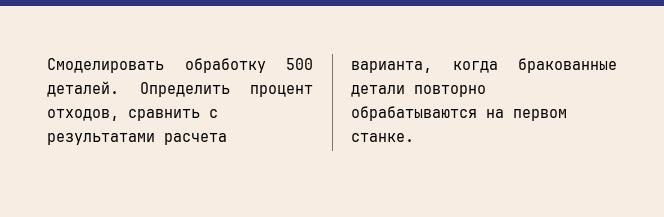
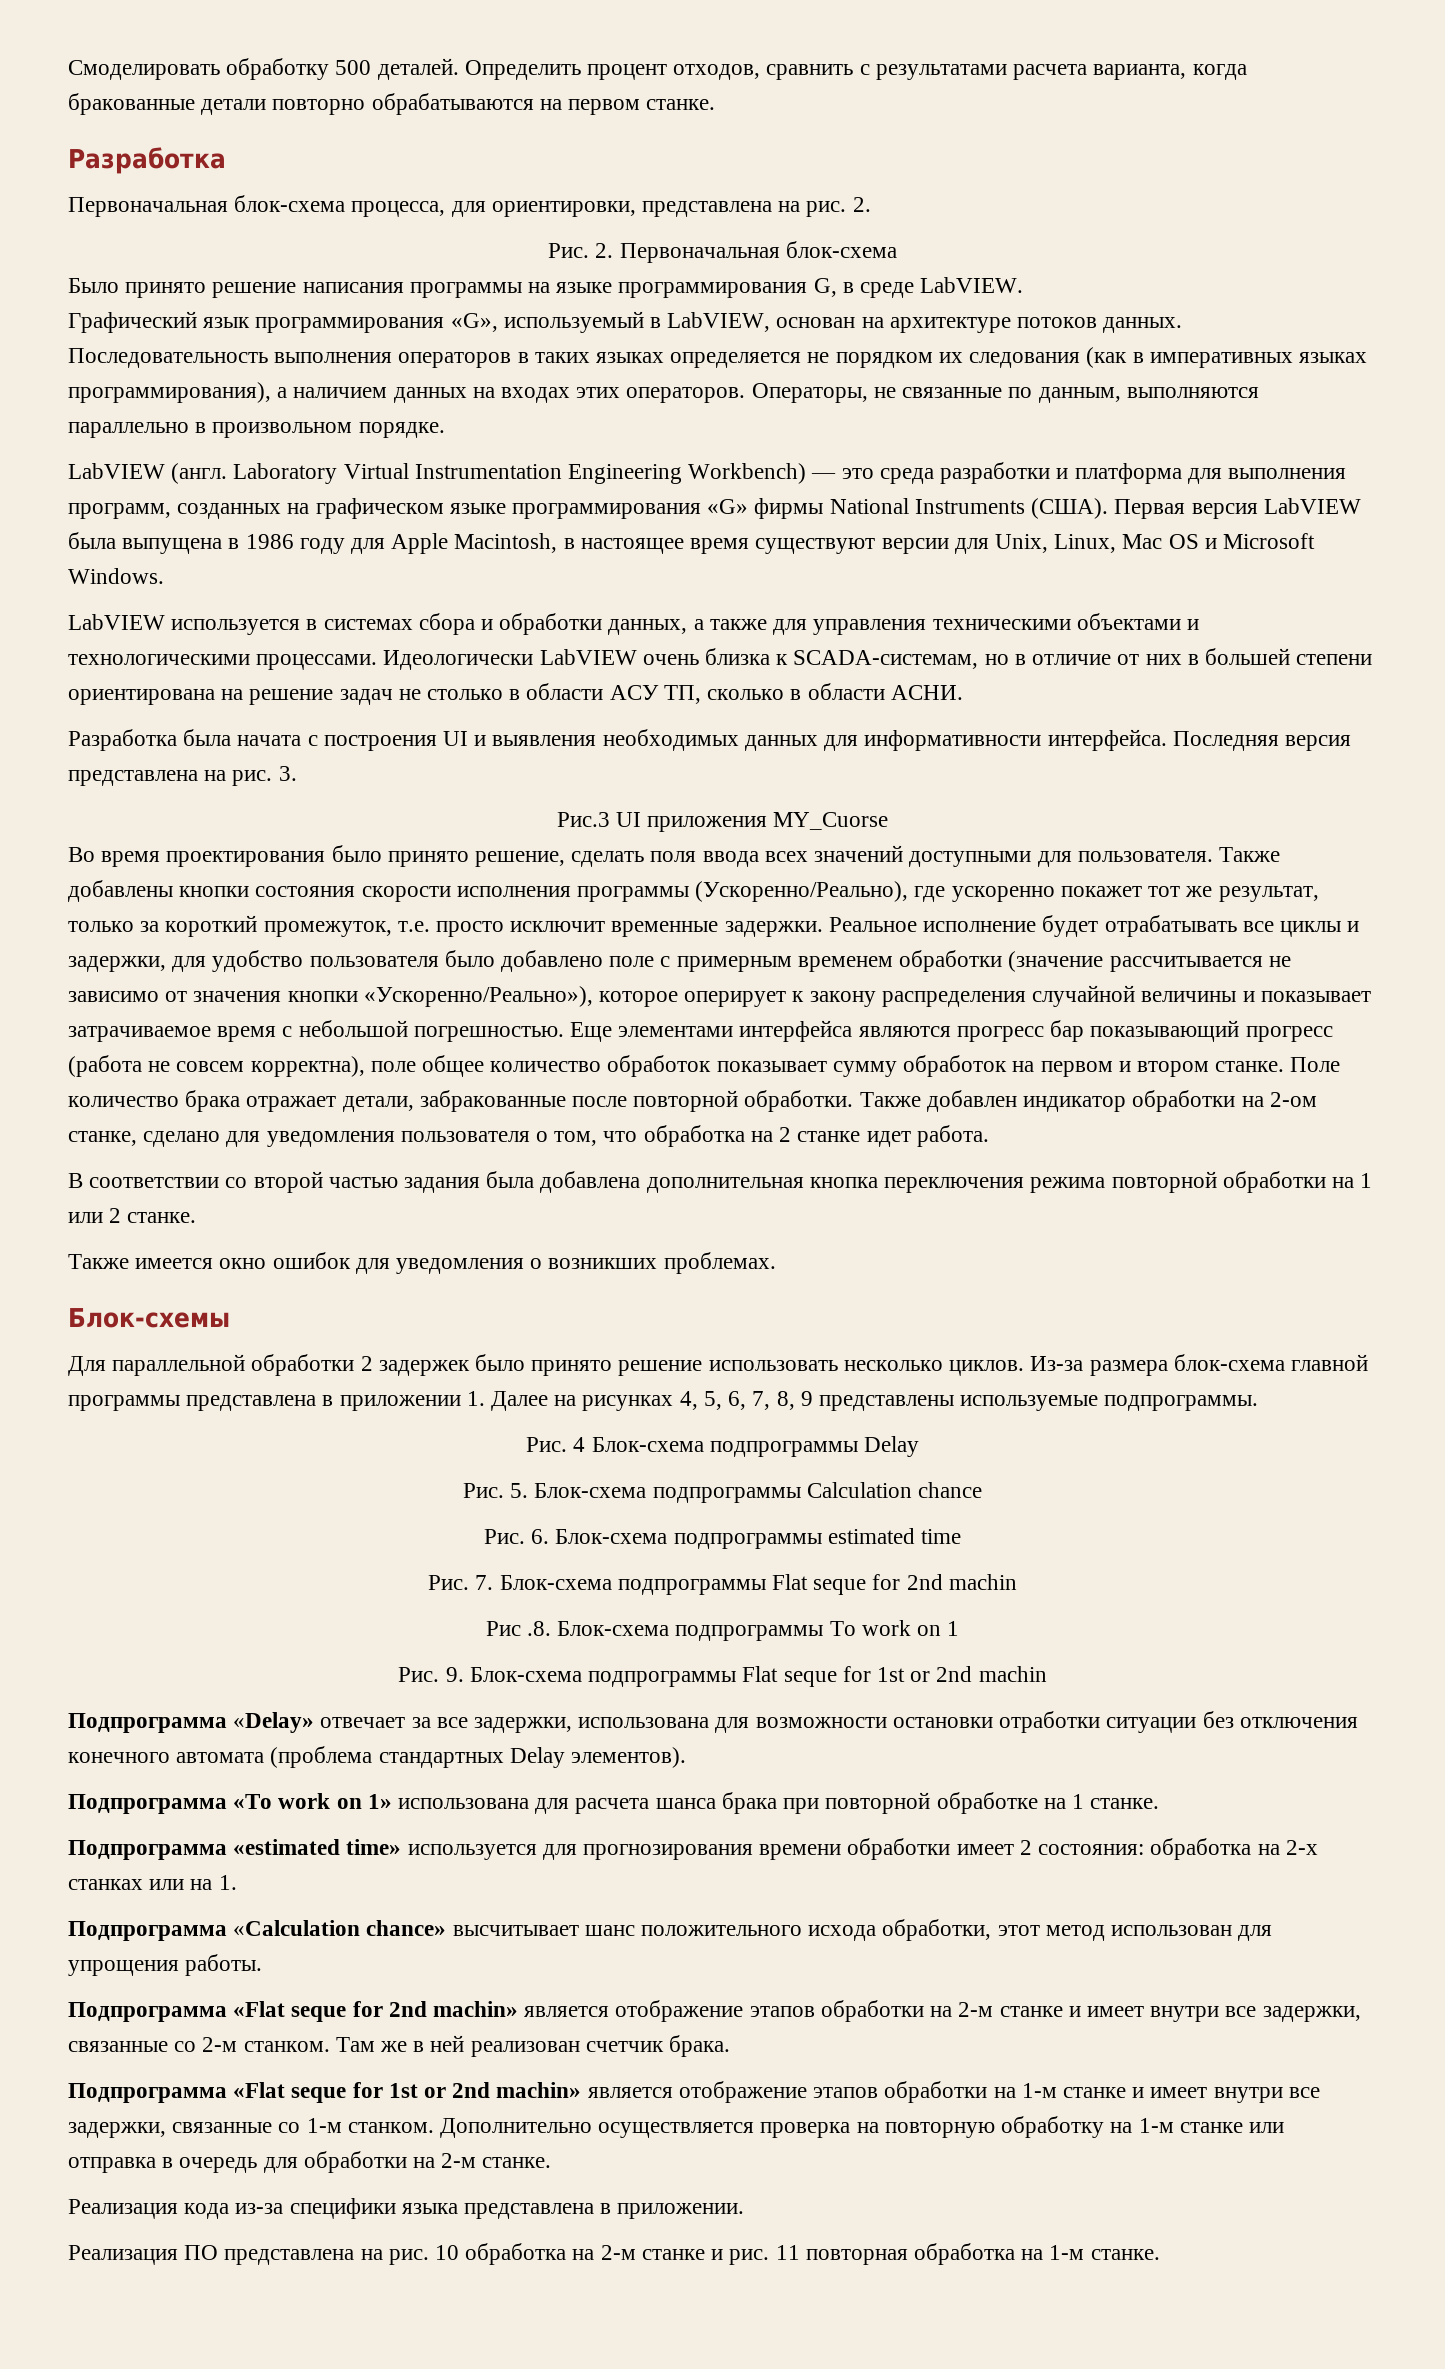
  Определить процент отходов, сравнить с результатами расчета варианта, когда бракованные детали повторно обрабатываются на первом станке.
+ Разработка
+ Первоначальная блок-схема процесса, для ориентировки, представлена на рис. 2.
+ Рис. 2. Первоначальная блок-схема
+ Было принято решение написания программы на языке программирования G, в среде LabVIEW.
+ Графический язык программирования «G», используемый в LabVIEW, основан на архитектуре потоков данных. Последовательность выполнения операторов в таких языках определяется не порядком их следования (как в императивных языках программирования), а наличием данных на входах этих операторов. Операторы, не связанные по данным, выполняются параллельно в произвольном порядке.
+ LabVIEW (англ. Laboratory Virtual Instrumentation Engineering Workbench) — это среда разработки и платформа для выполнения программ, созданных на графическом языке программирования «G» фирмы National Instruments (США). Первая версия LabVIEW была выпущена в 1986 году для Apple Macintosh, в настоящее время существуют версии для Unix, Linux, Mac OS и Microsoft Windows.
+ LabVIEW используется в системах сбора и обработки данных, а также для управления техническими объектами и технологическими процессами. Идеологически LabVIEW очень близка к SCADA-системам, но в отличие от них в большей степени ориентирована на решение задач не столько в области АСУ ТП, сколько в области АСНИ.
+ Разработка была начата с построения UI и выявления необходимых данных для информативности интерфейса. Последняя версия представлена на рис. 3.
+ Рис.3 UI приложения MY_Cuorse
+ Во время проектирования было принято решение, сделать поля ввода всех значений доступными для пользователя. Также добавлены кнопки состояния скорости исполнения программы (Ускоренно/Реально), где ускоренно покажет тот же результат, только за короткий промежуток, т.е. просто исключит временные задержки. Реальное исполнение будет отрабатывать все циклы и задержки, для удобство пользователя было добавлено поле с примерным временем обработки (значение рассчитывается не зависимо от значения кнопки «Ускоренно/Реально»), которое оперирует к закону распределения случайной величины и показывает затрачиваемое время с небольшой погрешностью. Еще элементами интерфейса являются прогресс бар показывающий прогресс (работа не совсем корректна), поле общее количество обработок показывает сумму обработок на первом и втором станке. Поле количество брака отражает детали, забракованные после повторной обработки. Также добавлен индикатор обработки на 2-ом станке, сделано для уведомления пользователя о том, что обработка на 2 станке идет работа.
+ В соответствии со второй частью задания была добавлена дополнительная кнопка переключения режима повторной обработки на 1 или 2 станке.
+ Также имеется окно ошибок для уведомления о возникших проблемах.
+ Блок-схемы
+ Для параллельной обработки 2 задержек было принято решение использовать несколько циклов. Из-за размера блок-схема главной программы представлена в приложении 1. Далее на рисунках 4, 5, 6, 7, 8, 9 представлены используемые подпрограммы.
+ Рис. 4 Блок-схема подпрограммы Delay
+ Рис. 5. Блок-схема подпрограммы Calculation chance
+ Рис. 6. Блок-схема подпрограммы estimated time
+ Рис. 7. Блок-схема подпрограммы Flat seque for 2nd machin
+ Рис .8. Блок-схема подпрограммы To work on 1
+ Рис. 9. Блок-схема подпрограммы Flat seque for 1st or 2nd machin
+ Подпрограмма «Delay» отвечает за все задержки, использована для возможности остановки отработки ситуации без отключения конечного автомата (проблема стандартных Delay элементов).
+ Подпрограмма «To work on 1» использована для расчета шанса брака при повторной обработке на 1 станке.
+ Подпрограмма «estimated time» используется для прогнозирования времени обработки имеет 2 состояния: обработка на 2-х станках или на 1.
+ Подпрограмма «Calculation chance» высчитывает шанс положительного исхода обработки, этот метод использован для упрощения работы.
+ Подпрограмма «Flat seque for 2nd machin» является отображение этапов обработки на 2-м станке и имеет внутри все задержки, связанные со 2-м станком. Там же в ней реализован счетчик брака.
+ Подпрограмма «Flat seque for 1st or 2nd machin» является отображение этапов обработки на 1-м станке и имеет внутри все задержки, связанные со 1-м станком. Дополнительно осуществляется проверка на повторную обработку на 1-м станке или отправка в очередь для обработки на 2-м станке.
+ Реализация кода из-за специфики языка представлена в приложении.
+ Реализация ПО представлена на рис. 10 обработка на 2-м станке и рис. 11 повторная обработка на 1-м станке.

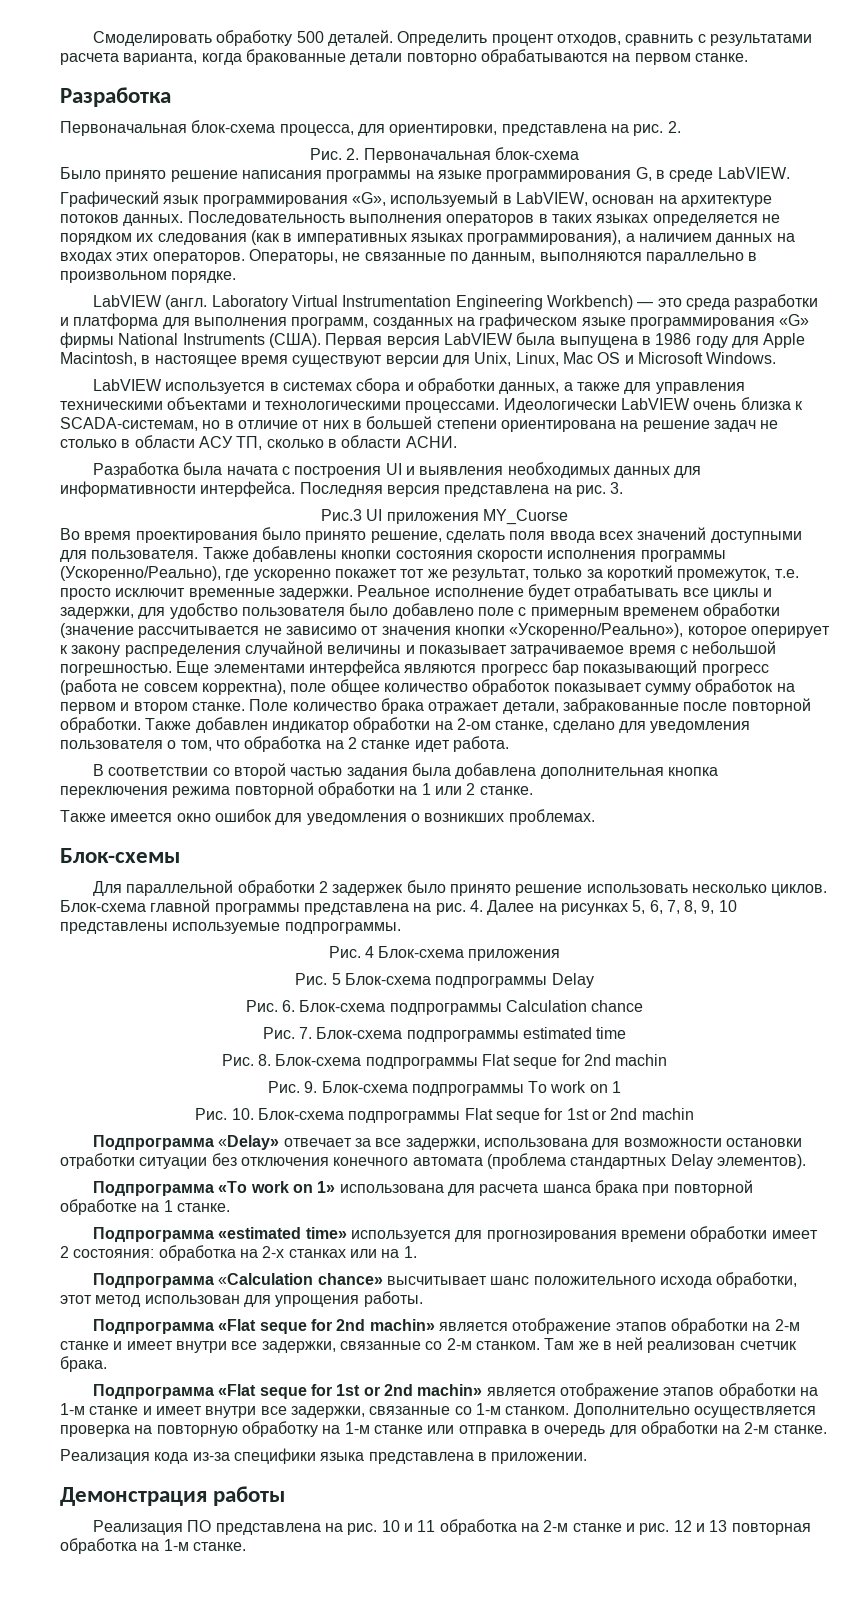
- Из-за размера блок-схема главной программы представлена в приложении 1. Далее на рисунках 4, 5, 6, 7, 8, 9 представлены используемые подпрограммы.
+ Блок-схема главной программы представлена на рис. 4. Далее на рисунках 5, 6, 7, 8, 9, 10 представлены используемые подпрограммы.
- Рис. 4 Блок-схема подпрограммы Delay
+ Рис. 4 Блок-схема приложения
+ Рис. 5 Блок-схема подпрограммы Delay
- Рис. 5. Блок-схема подпрограммы Calculation chance
+ Рис. 6. Блок-схема подпрограммы Calculation chance
- Рис. 6. Блок-схема подпрограммы estimated time
+ Рис. 7. Блок-схема подпрограммы estimated time
- Рис. 7. Блок-схема подпрограммы Flat seque for 2nd machin
+ Рис. 8. Блок-схема подпрограммы Flat seque for 2nd machin
- Рис .8. Блок-схема подпрограммы To work on 1
+ Рис. 9. Блок-схема подпрограммы To work on 1
- Рис. 9. Блок-схема подпрограммы Flat seque for 1st or 2nd machin
+ Рис. 10. Блок-схема подпрограммы Flat seque for 1st or 2nd machin
+ Демонстрация работы
- 10 обработка на 2-м станке и рис.
+ 10 и 11 обработка на 2-м станке и рис.
- 11 повторная обработка на 1-м станке.
+ 12 и 13 повторная обработка на 1-м станке.

